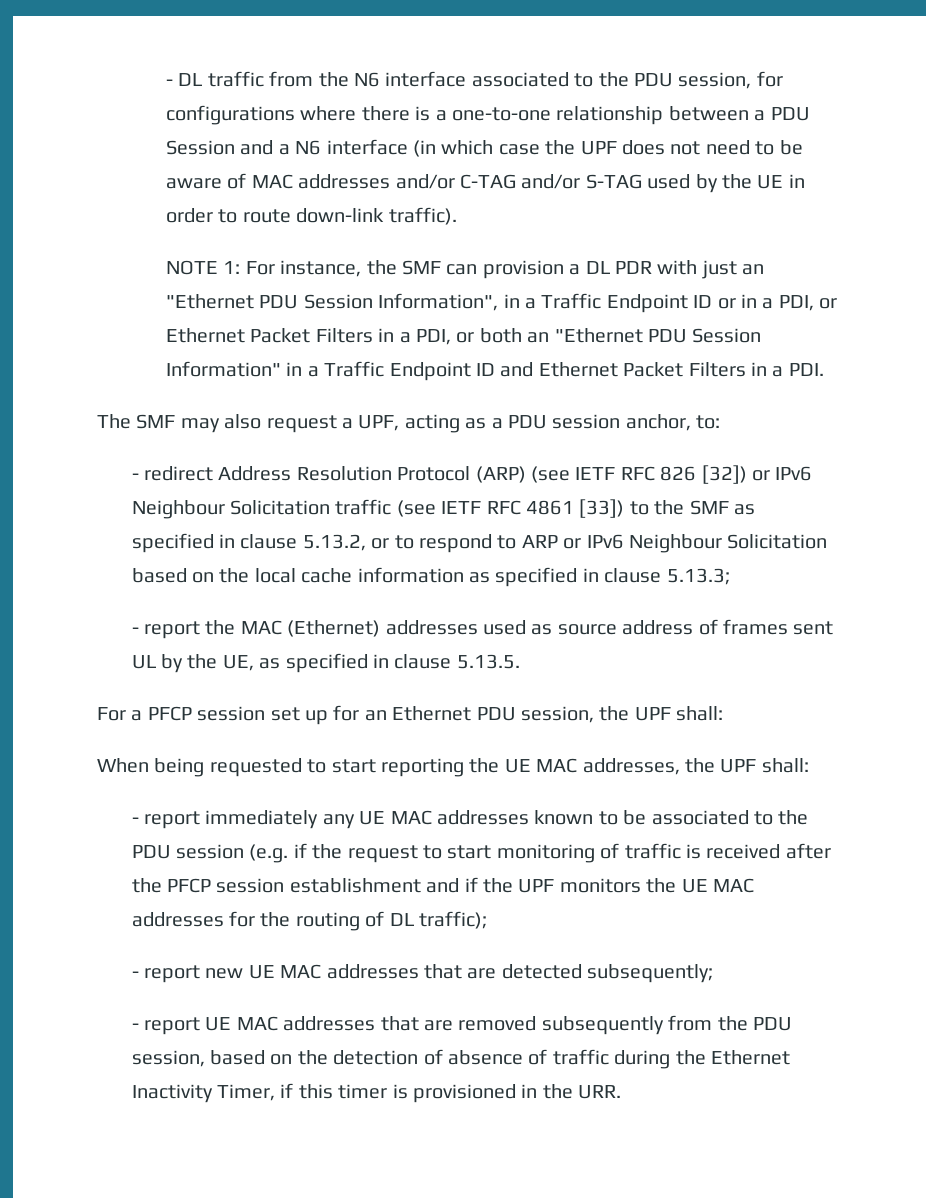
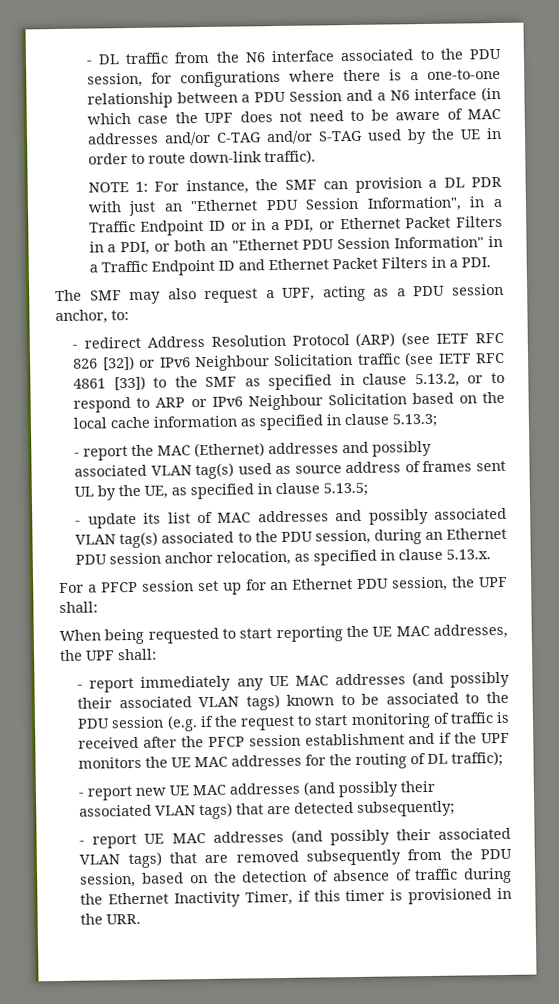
- - report the MAC (Ethernet) addresses used as source address of frames sent UL by the UE, as specified in clause 5.13.5.
+ - report the MAC (Ethernet) addresses and possibly associated VLAN tag(s) used as source address of frames sent UL by the UE, as specified in clause 5.13.5;
+ - update its list of MAC addresses and possibly associated VLAN tag(s) associated to the PDU session, during an Ethernet PDU session anchor relocation, as specified in clause 5.13.x.
- - report immediately any UE MAC addresses known to be associated to the PDU session (e.g. if the request to start monitoring of traffic is received after the PFCP session establishment and if the UPF monitors the UE MAC addresses for the routing of DL traffic);
+ - report immediately any UE MAC addresses (and possibly their associated VLAN tags) known to be associated to the PDU session (e.g. if the request to start monitoring of traffic is received after the PFCP session establishment and if the UPF monitors the UE MAC addresses for the routing of DL traffic);
- - report new UE MAC addresses that are detected subsequently;
+ - report new UE MAC addresses (and possibly their associated VLAN tags) that are detected subsequently;
- - report UE MAC addresses that are removed subsequently from the PDU session, based on the detection of absence of traffic during the Ethernet Inactivity Timer, if this timer is provisioned in the URR.
+ - report UE MAC addresses (and possibly their associated VLAN tags) that are removed subsequently from the PDU session, based on the detection of absence of traffic during the Ethernet Inactivity Timer, if this timer is provisioned in the URR.

